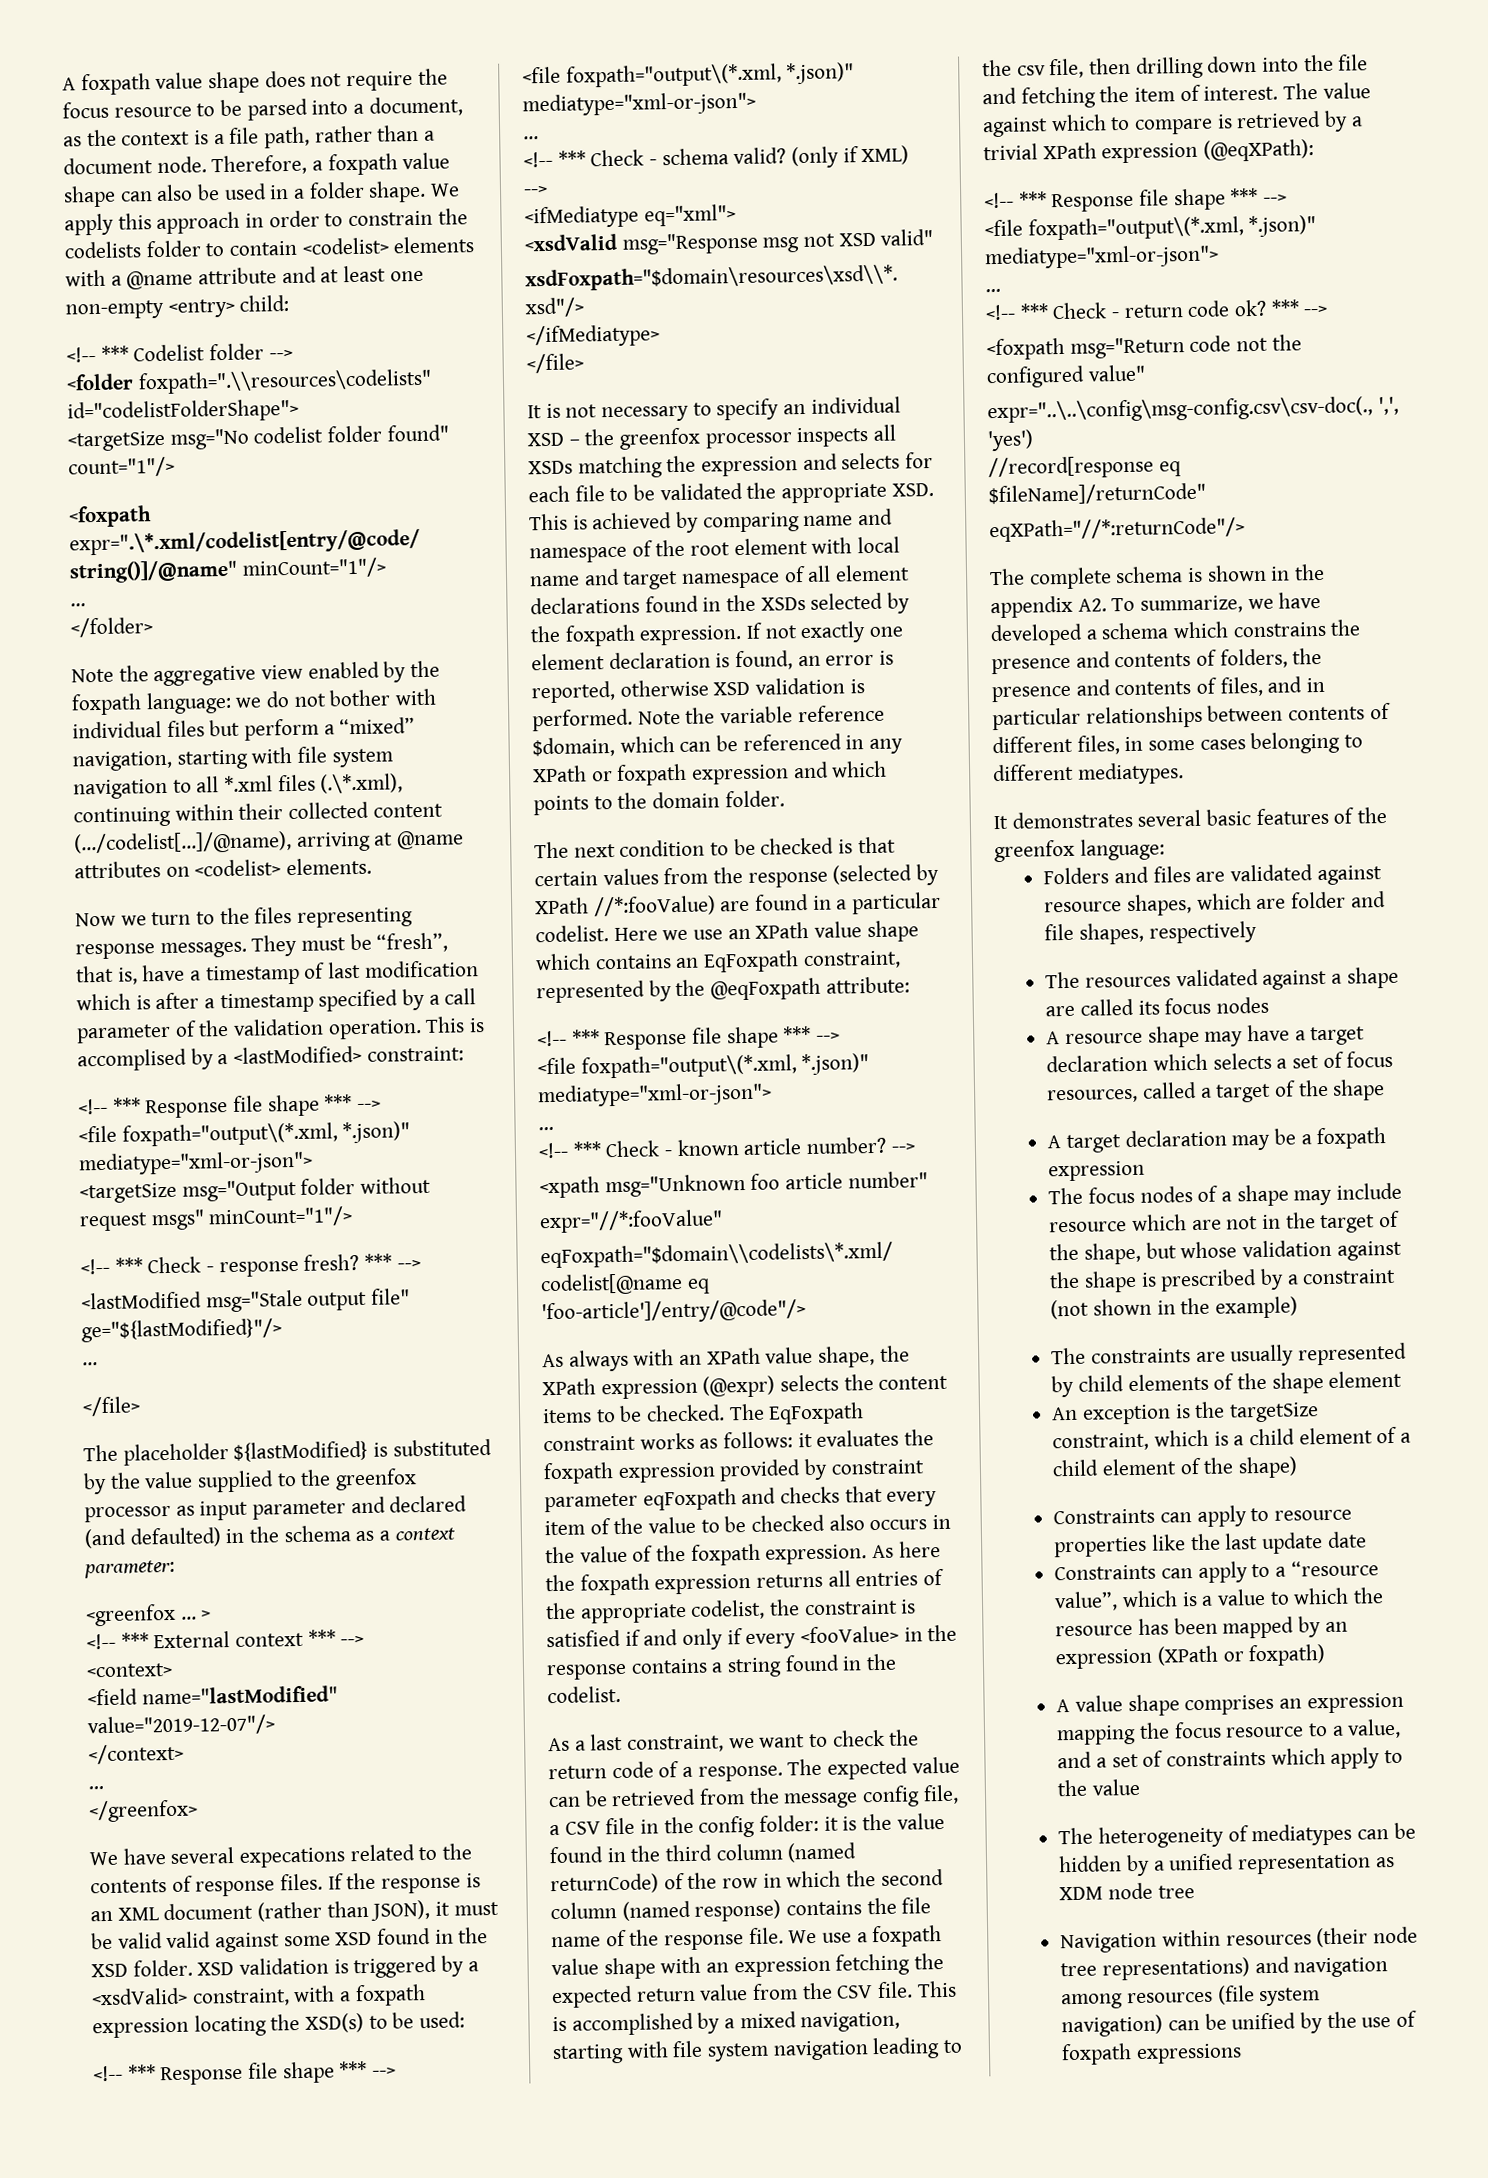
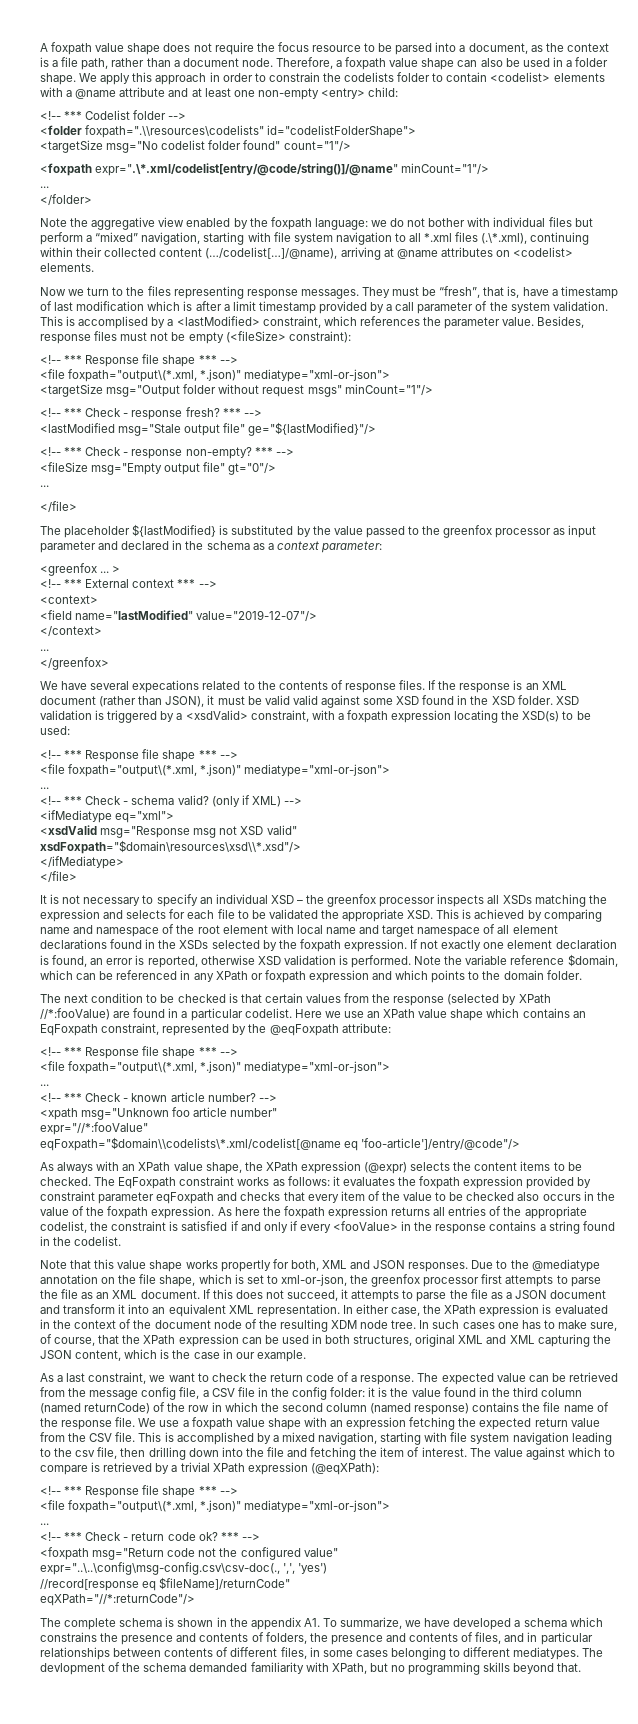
- They must be “fresh”, that is, have a timestamp of last modification which is after a timestamp specified by a call parameter of the validation operation.
+ They must be “fresh”, that is, have a timestamp of last modification which is after a limit timestamp provided by a call parameter of the system validation.
- This is accomplised by a <lastModified> constraint:
+ This is accomplised by a <lastModified> constraint, which references the parameter value. Besides, response files must not be empty (<fileSize> constraint):
+ <!-- *** Check - response non-empty? *** -->
+ <fileSize msg="Empty output file" gt="0"/>
- The placeholder ${lastModified} is substituted by the value supplied to the greenfox processor as input parameter and declared (and defaulted) in the schema as a context parameter:
+ The placeholder ${lastModified} is substituted by the value passed to the greenfox processor as input parameter and declared in the schema as a context parameter:
+ Note that this value shape works propertly for both, XML and JSON responses. Due to the @mediatype annotation on the file shape, which is set to xml-or-json, the greenfox processor first attempts to parse the file as an XML document. If this does not succeed, it attempts to parse the file as a JSON document and transform it into an equivalent XML representation. In either case, the XPath expression is evaluated in the context of the document node of the resulting XDM node tree. In such cases one has to make sure, of course, that the XPath expression can be used in both structures, original XML and XML capturing the JSON content, which is the case in our example.
- The complete schema is shown in the appendix A2. To summarize, we have developed a schema which constrains the presence and contents of folders, the presence and contents of files, and in particular relationships between contents of different files, in some cases belonging to different mediatypes.
- It demonstrates several basic features of the greenfox language:
- Folders and files are validated against resource shapes, which are folder and file shapes, respectively
- The resources validated against a shape are called its focus nodes
- A resource shape may have a target declaration which selects a set of focus resources, called a target of the shape
- A target declaration may be a foxpath expression
- The focus nodes of a shape may include resource which are not in the target of the shape, but whose validation against the shape is prescribed by a constraint (not shown in the example)
- The constraints are usually represented by child elements of the shape element
- An exception is the targetSize constraint, which is a child element of a child element of the shape)
- Constraints can apply to resource properties like the last update date
- Constraints can apply to a “resource value”, which is a value to which the resource has been mapped by an expression (XPath or foxpath)
- A value shape comprises an expression mapping the focus resource to a value, and a set of constraints which apply to the value
- The heterogeneity of mediatypes can be hidden by a unified representation as XDM node tree
- Navigation within resources (their node tree representations) and navigation among resources (file system navigation) can be unified by the use of foxpath expressions
+ The complete schema is shown in the appendix A1. To summarize, we have developed a schema which constrains the presence and contents of folders, the presence and contents of files, and in particular relationships between contents of different files, in some cases belonging to different mediatypes. The devlopment of the schema demanded familiarity with XPath, but no programming skills beyond that.

